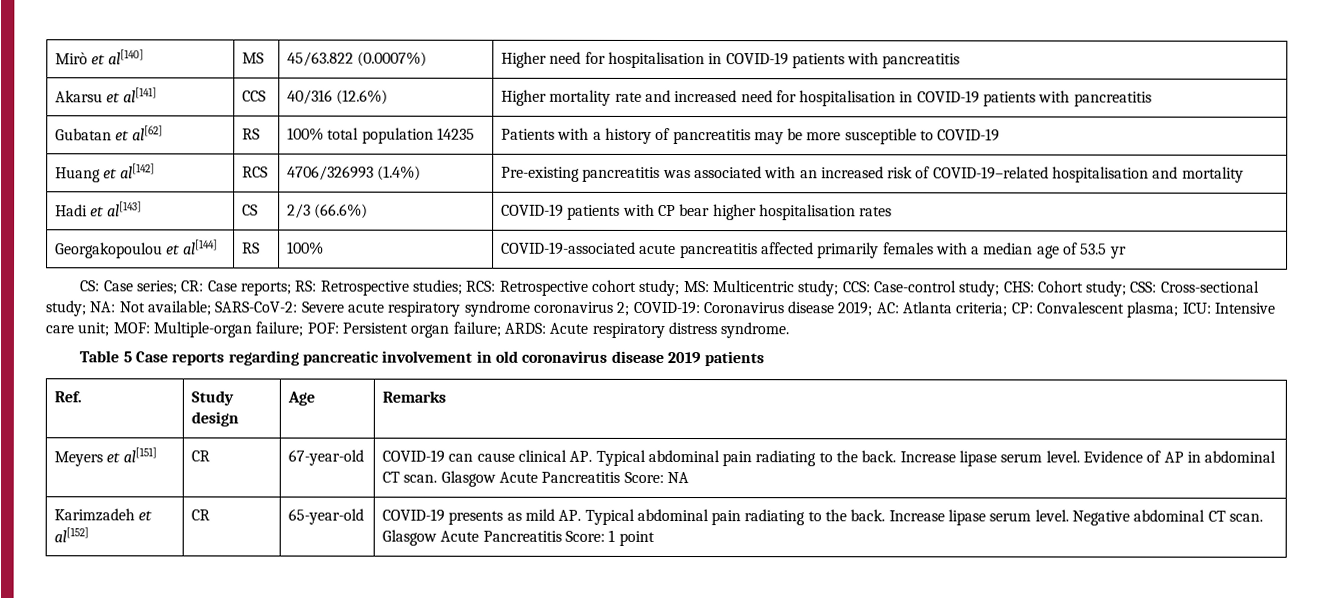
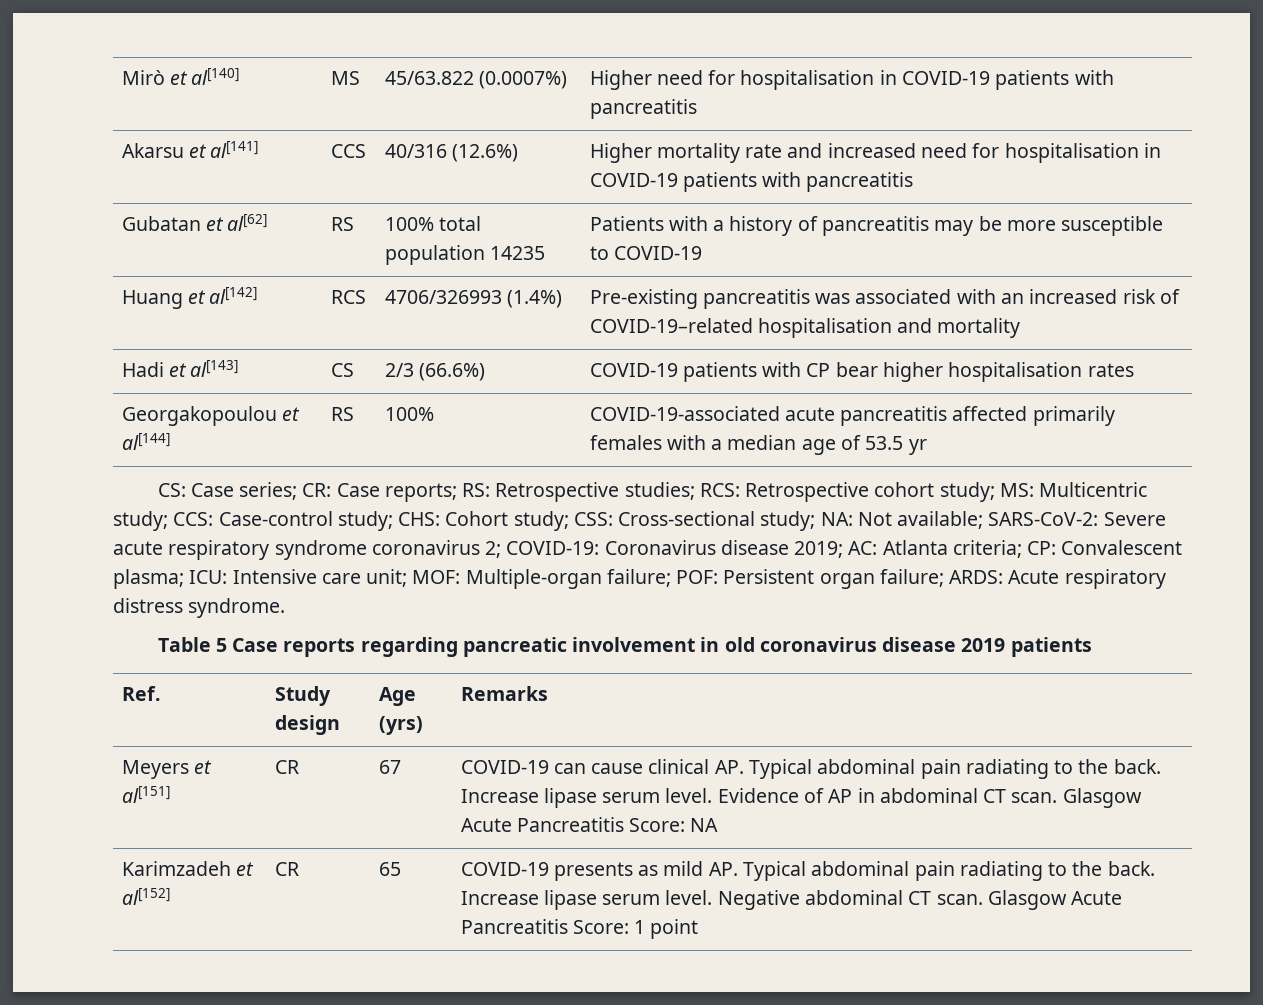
- Ref. | Study design | Age | Remarks
+ Ref. | Study design | Age (yrs) | Remarks
- Meyers et al[151] | CR | 67-year-old | COVID-19 can cause clinical AP. Typical abdominal pain radiating to the back. Increase lipase serum level. Evidence of AP in abdominal CT scan. Glasgow Acute Pancreatitis Score: NA
+ Meyers et al[151] | CR | 67 | COVID-19 can cause clinical AP. Typical abdominal pain radiating to the back. Increase lipase serum level. Evidence of AP in abdominal CT scan. Glasgow Acute Pancreatitis Score: NA
- Karimzadeh et al[152] | CR | 65-year-old | COVID-19 presents as mild AP. Typical abdominal pain radiating to the back. Increase lipase serum level. Negative abdominal CT scan. Glasgow Acute Pancreatitis Score: 1 point
+ Karimzadeh et al[152] | CR | 65 | COVID-19 presents as mild AP. Typical abdominal pain radiating to the back. Increase lipase serum level. Negative abdominal CT scan. Glasgow Acute Pancreatitis Score: 1 point

